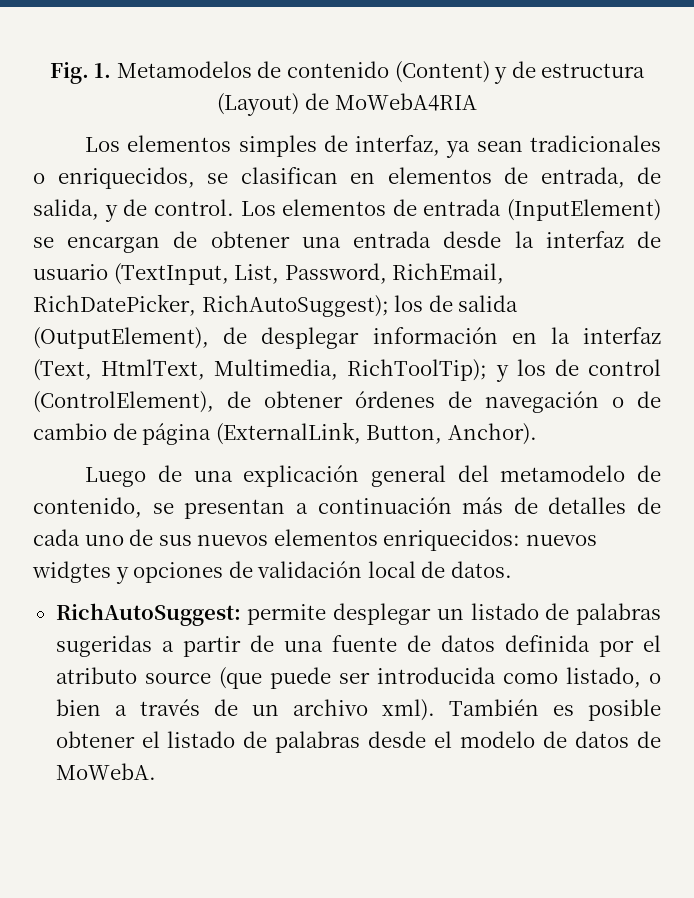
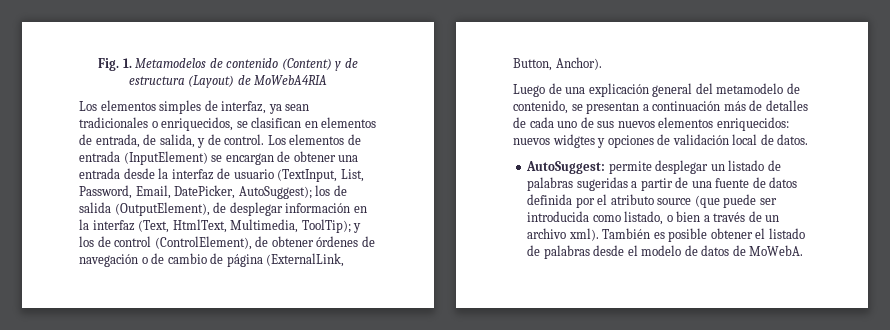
- Los elementos de entrada (InputElement) se encargan de obtener una entrada desde la interfaz de usuario (TextInput, List, Password, RichEmail, RichDatePicker, RichAutoSuggest); los de salida (OutputElement), de desplegar información en la interfaz (Text, HtmlText, Multimedia, RichToolTip); y los de control (ControlElement), de obtener órdenes de navegación o de cambio de página (ExternalLink, Button, Anchor).
+ Los elementos de entrada (InputElement) se encargan de obtener una entrada desde la interfaz de usuario (TextInput, List, Password, Email, DatePicker, AutoSuggest); los de salida (OutputElement), de desplegar información en la interfaz (Text, HtmlText, Multimedia, ToolTip); y los de control (ControlElement), de obtener órdenes de navegación o de cambio de página (ExternalLink, Button, Anchor).
- RichAutoSuggest: permite desplegar un listado de palabras sugeridas a partir de una fuente de datos definida por el atributo source (que puede ser introducida como listado, o bien a través de un archivo xml).
+ AutoSuggest: permite desplegar un listado de palabras sugeridas a partir de una fuente de datos definida por el atributo source (que puede ser introducida como listado, o bien a través de un archivo xml).

